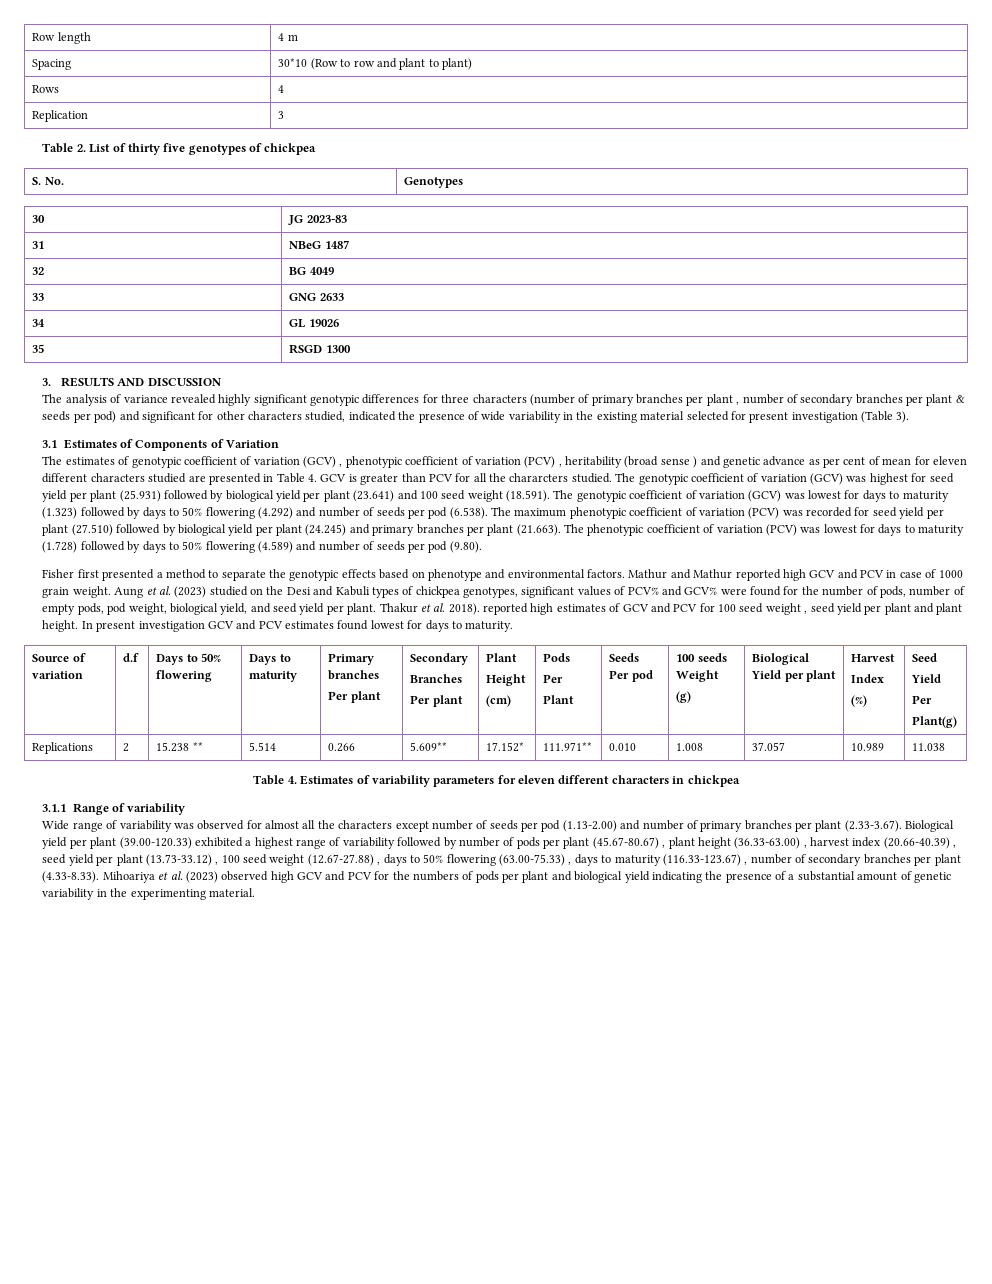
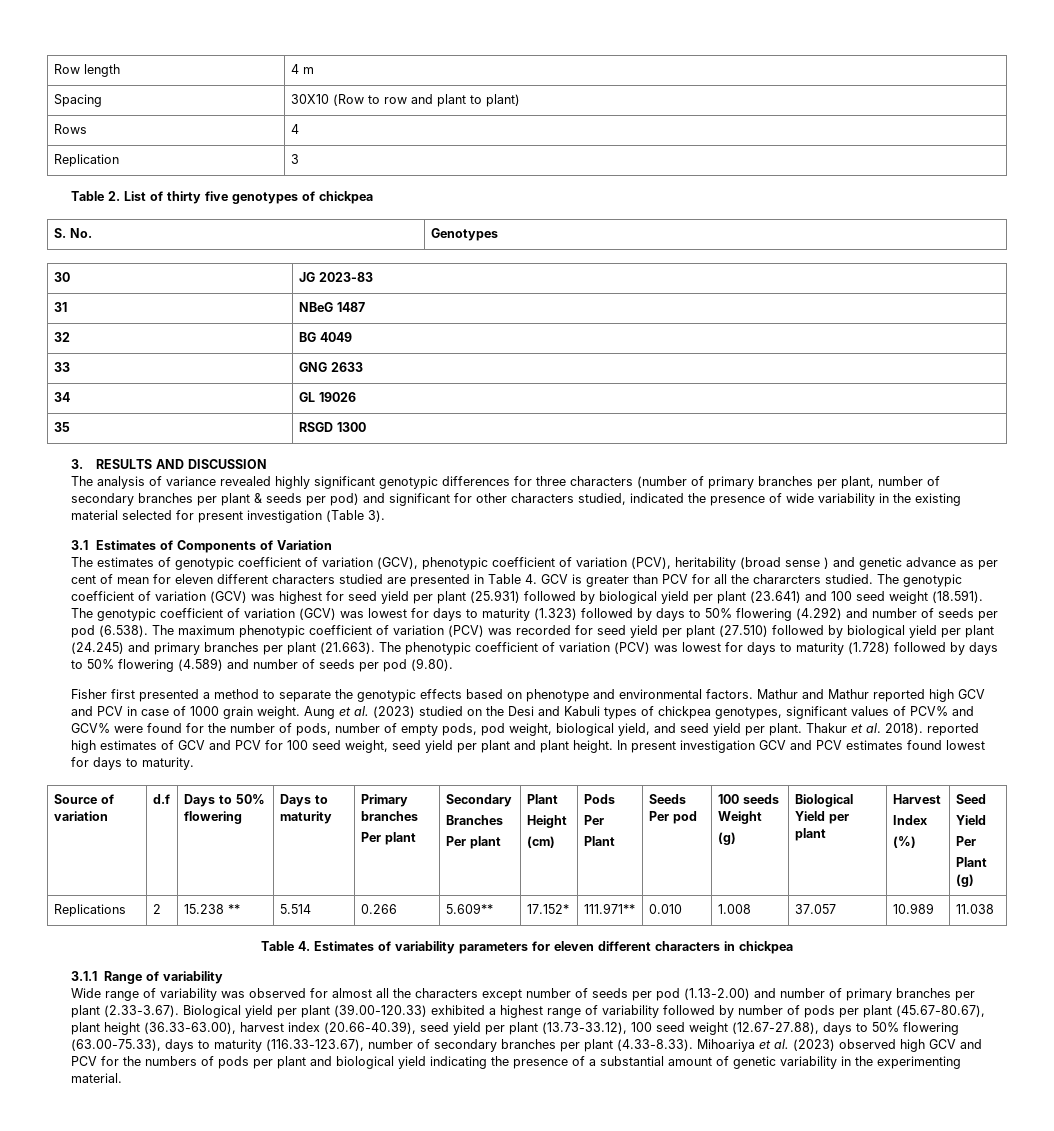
- Spacing | 30*10 (Row to row and plant to plant)
+ Spacing | 30X10 (Row to row and plant to plant)
- The analysis of variance revealed highly significant genotypic differences for three characters (number of primary branches per plant , number of secondary branches per plant & seeds per pod) and significant for other characters studied, indicated the presence of wide variability in the existing material selected for present investigation (Table 3).
+ The analysis of variance revealed highly significant genotypic differences for three characters (number of primary branches per plant, number of secondary branches per plant & seeds per pod) and significant for other characters studied, indicated the presence of wide variability in the existing material selected for present investigation (Table 3).
- The estimates of genotypic coefficient of variation (GCV) , phenotypic coefficient of variation (PCV) , heritability (broad sense ) and genetic advance as per cent of mean for eleven different characters studied are presented in Table 4. GCV is greater than PCV for all the chararcters studied.
+ The estimates of genotypic coefficient of variation (GCV), phenotypic coefficient of variation (PCV), heritability (broad sense ) and genetic advance as per cent of mean for eleven different characters studied are presented in Table 4. GCV is greater than PCV for all the chararcters studied.
- Thakur et al. 2018). reported high estimates of GCV and PCV for 100 seed weight , seed yield per plant and plant height.
+ Thakur et al. 2018). reported high estimates of GCV and PCV for 100 seed weight, seed yield per plant and plant height.
- Plant(g)
+ Plant (g)
- Wide range of variability was observed for almost all the characters except number of seeds per pod (1.13-2.00) and number of primary branches per plant (2.33-3.67). Biological yield per plant (39.00-120.33) exhibited a highest range of variability followed by number of pods per plant (45.67-80.67) , plant height (36.33-63.00) , harvest index (20.66-40.39) , seed yield per plant (13.73-33.12) , 100 seed weight (12.67-27.88) , days to 50% flowering (63.00-75.33) , days to maturity (116.33-123.67) , number of secondary branches per plant (4.33-8.33). Mihoariya et al. (2023) observed high GCV and PCV for the numbers of pods per plant and biological yield indicating the presence of a substantial amount of genetic variability in the experimenting material.
+ Wide range of variability was observed for almost all the characters except number of seeds per pod (1.13-2.00) and number of primary branches per plant (2.33-3.67). Biological yield per plant (39.00-120.33) exhibited a highest range of variability followed by number of pods per plant (45.67-80.67), plant height (36.33-63.00), harvest index (20.66-40.39), seed yield per plant (13.73-33.12), 100 seed weight (12.67-27.88), days to 50% flowering (63.00-75.33), days to maturity (116.33-123.67), number of secondary branches per plant (4.33-8.33). Mihoariya et al. (2023) observed high GCV and PCV for the numbers of pods per plant and biological yield indicating the presence of a substantial amount of genetic variability in the experimenting material.

